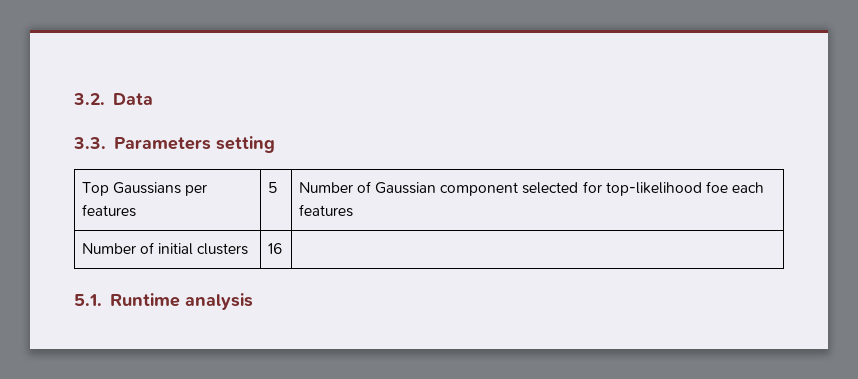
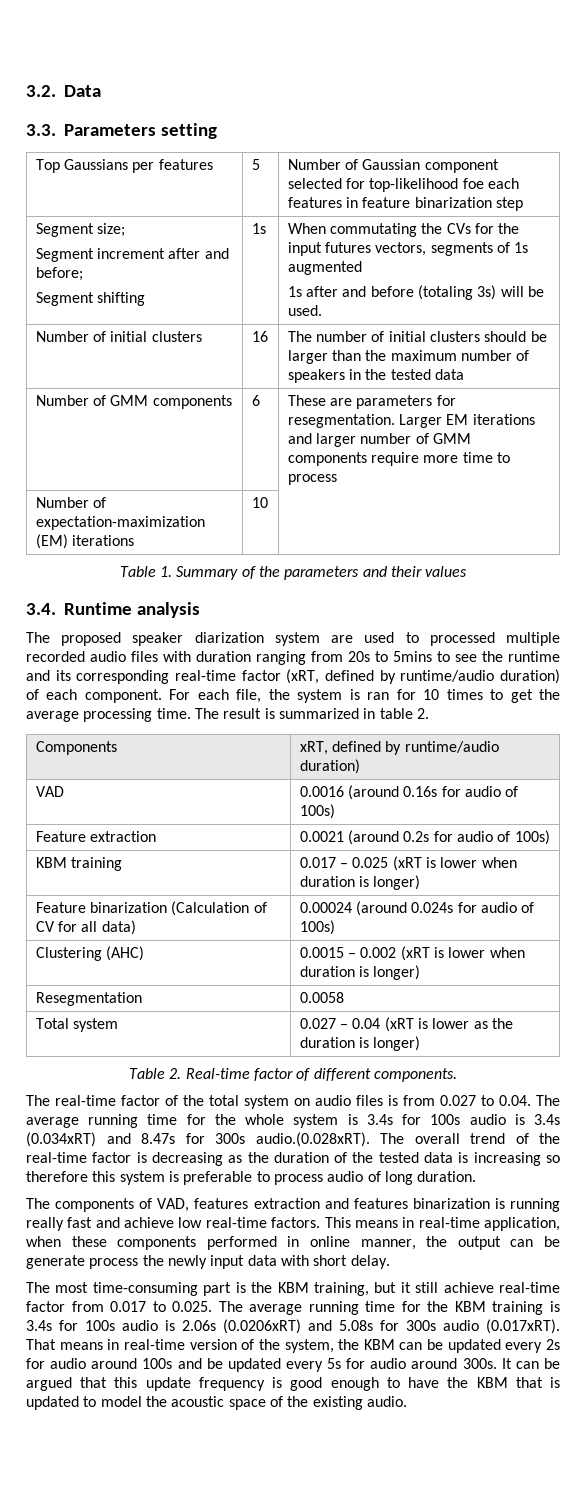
- Top Gaussians per features | 5 | Number of Gaussian component selected for top-likelihood foe each features
+ Top Gaussians per features | 5 | Number of Gaussian component selected for top-likelihood foe each features in feature binarization step
+ Segment size;
+ Segment increment after and before;
+ Segment shifting | 1s | When commutating the CVs for the input futures vectors, segments of 1s augmented
+ 1s after and before (totaling 3s) will be used.
- Number of initial clusters | 16 |
- 5.1. Runtime analysis
+ Number of initial clusters | 16 | The number of initial clusters should be larger than the maximum number of speakers in the tested data
+ Number of GMM components | 6 | These are parameters for resegmentation. Larger EM iterations and larger number of GMM components require more time to process
+ Number of expectation-maximization (EM) iterations | 10 |
+ Table 1. Summary of the parameters and their values
+ 3.4. Runtime analysis
+ The proposed speaker diarization system are used to processed multiple recorded audio files with duration ranging from 20s to 5mins to see the runtime and its corresponding real-time factor (xRT, defined by runtime/audio duration) of each component. For each file, the system is ran for 10 times to get the average processing time. The result is summarized in table 2.
+ Components | xRT, defined by runtime/audio duration)
+ VAD | 0.0016 (around 0.16s for audio of 100s)
+ Feature extraction | 0.0021 (around 0.2s for audio of 100s)
+ KBM training | 0.017 – 0.025 (xRT is lower when duration is longer)
+ Feature binarization (Calculation of CV for all data) | 0.00024 (around 0.024s for audio of 100s)
+ Clustering (AHC) | 0.0015 – 0.002 (xRT is lower when duration is longer)
+ Resegmentation | 0.0058
+ Total system | 0.027 – 0.04 (xRT is lower as the duration is longer)
+ Table 2. Real-time factor of different components.
+ The real-time factor of the total system on audio files is from 0.027 to 0.04. The average running time for the whole system is 3.4s for 100s audio is 3.4s (0.034xRT) and 8.47s for 300s audio.(0.028xRT). The overall trend of the real-time factor is decreasing as the duration of the tested data is increasing so therefore this system is preferable to process audio of long duration.
+ The components of VAD, features extraction and features binarization is running really fast and achieve low real-time factors. This means in real-time application, when these components performed in online manner, the output can be generate process the newly input data with short delay.
+ The most time-consuming part is the KBM training, but it still achieve real-time factor from 0.017 to 0.025. The average running time for the KBM training is 3.4s for 100s audio is 2.06s (0.0206xRT) and 5.08s for 300s audio (0.017xRT). That means in real-time version of the system, the KBM can be updated every 2s for audio around 100s and be updated every 5s for audio around 300s. It can be argued that this update frequency is good enough to have the KBM that is updated to model the acoustic space of the existing audio.

